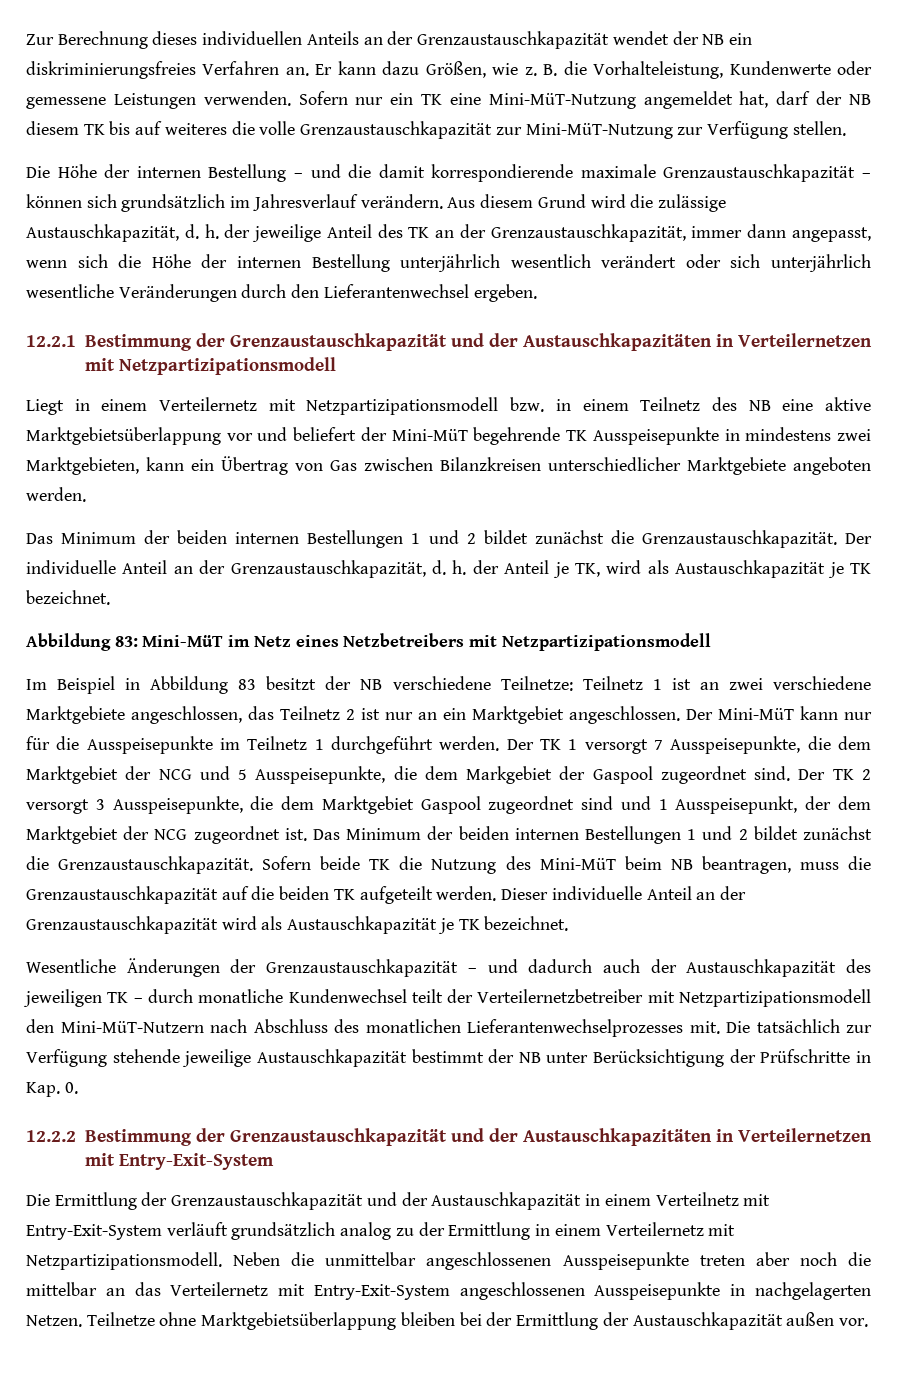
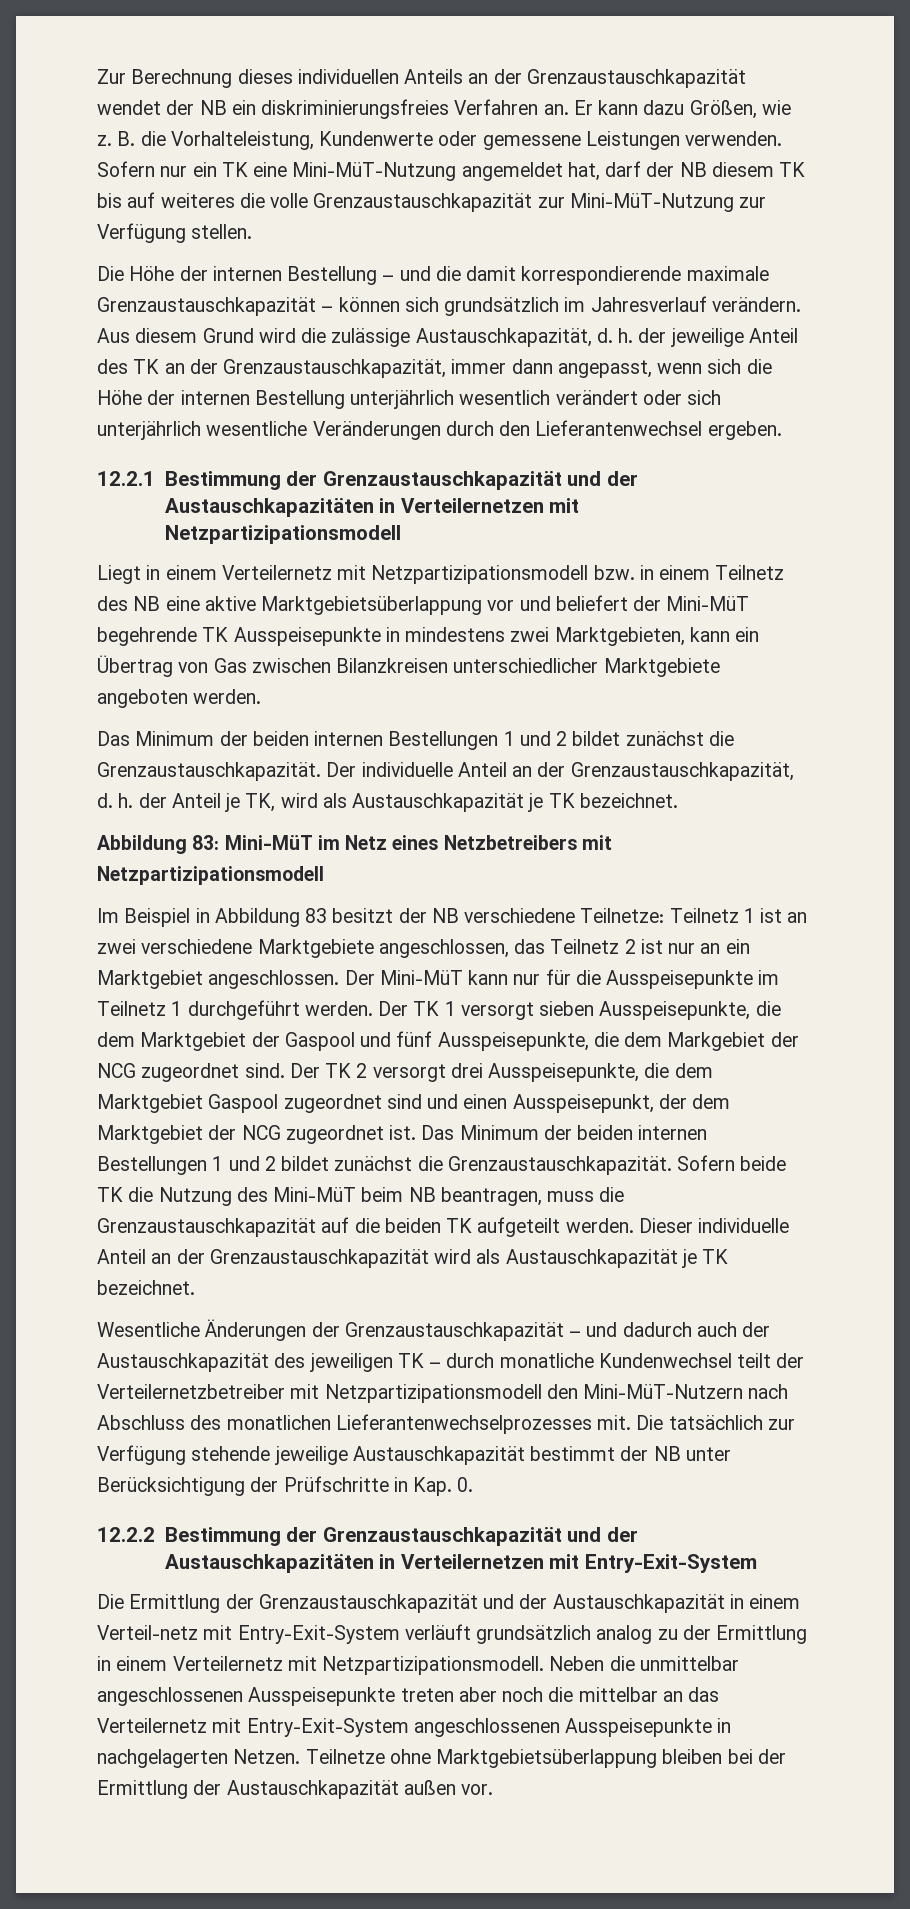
- Der TK 1 versorgt 7 Ausspeisepunkte, die dem Marktgebiet der NCG und 5 Ausspeisepunkte, die dem Markgebiet der Gaspool zugeordnet sind.
+ Der TK 1 versorgt sieben Ausspeisepunkte, die dem Marktgebiet der Gaspool und fünf Ausspeisepunkte, die dem Markgebiet der NCG zugeordnet sind.
- Der TK 2 versorgt 3 Ausspeisepunkte, die dem Marktgebiet Gaspool zugeordnet sind und 1 Ausspeisepunkt, der dem Marktgebiet der NCG zugeordnet ist.
+ Der TK 2 versorgt drei Ausspeisepunkte, die dem Marktgebiet Gaspool zugeordnet sind und einen Ausspeisepunkt, der dem Marktgebiet der NCG zugeordnet ist.
- Die Ermittlung der Grenzaustauschkapazität und der Austauschkapazität in einem Verteilnetz mit Entry-Exit-System verläuft grundsätzlich analog zu der Ermittlung in einem Verteilernetz mit Netzpartizipationsmodell.
+ Die Ermittlung der Grenzaustauschkapazität und der Austauschkapazität in einem Verteil-netz mit Entry-Exit-System verläuft grundsätzlich analog zu der Ermittlung in einem Verteilernetz mit Netzpartizipationsmodell.

